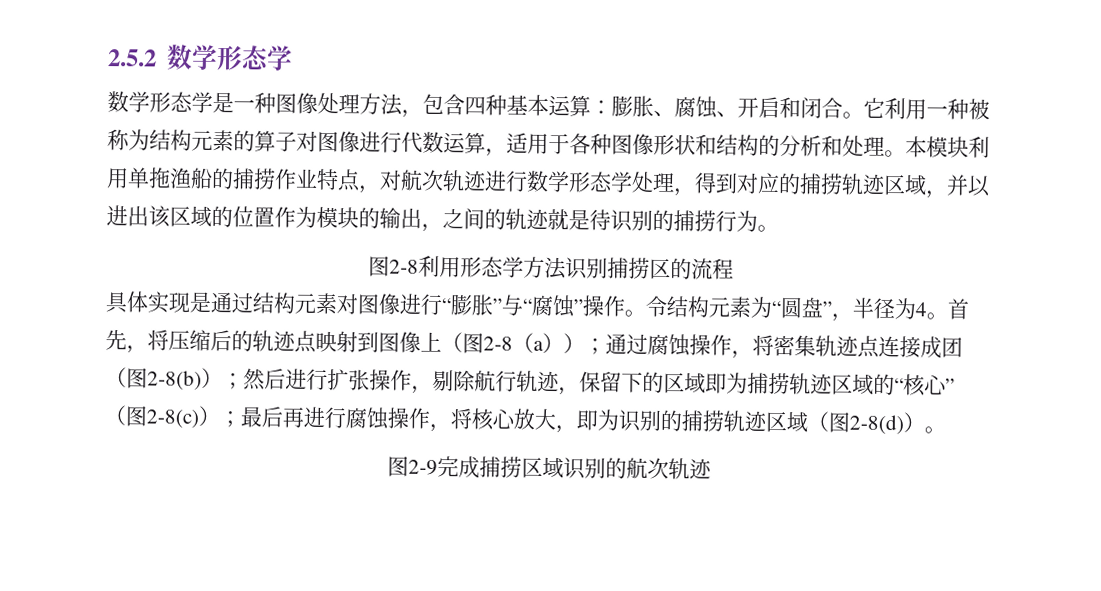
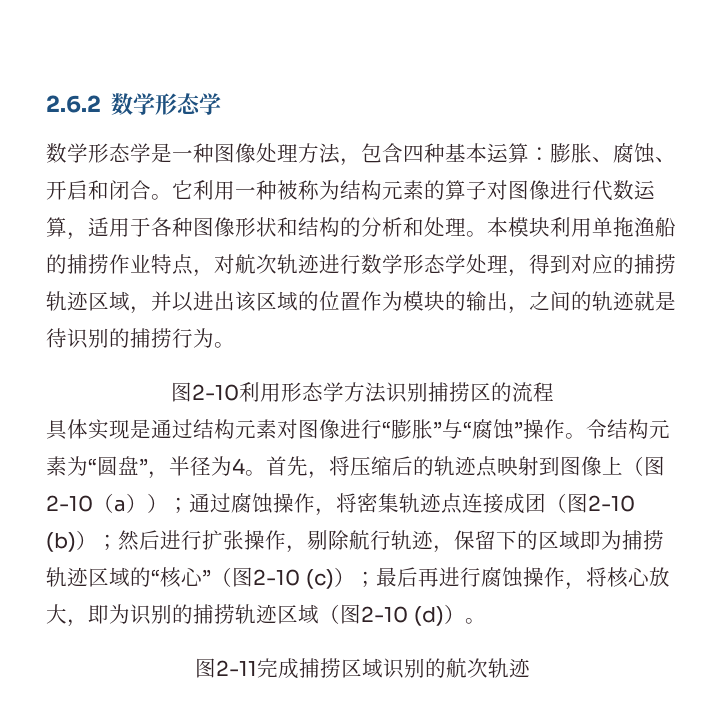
- 2.5.2数学形态学
+ 2.6.2数学形态学
- 图2-8利用形态学方法识别捕捞区的流程
+ 图2-10利用形态学方法识别捕捞区的流程
- 首先，将压缩后的轨迹点映射到图像上（图2-8（a））；通过腐蚀操作，将密集轨迹点连接成团（图2-8(b)）；然后进行扩张操作，剔除航行轨迹，保留下的区域即为捕捞轨迹区域的“核心”（图2-8(c)）；最后再进行腐蚀操作，将核心放大，即为识别的捕捞轨迹区域（图2-8(d)）。
+ 首先，将压缩后的轨迹点映射到图像上（图2-10（a））；通过腐蚀操作，将密集轨迹点连接成团（图2-10 (b)）；然后进行扩张操作，剔除航行轨迹，保留下的区域即为捕捞轨迹区域的“核心”（图2-10 (c)）；最后再进行腐蚀操作，将核心放大，即为识别的捕捞轨迹区域（图2-10 (d)）。
- 图2-9完成捕捞区域识别的航次轨迹
+ 图2-11完成捕捞区域识别的航次轨迹

